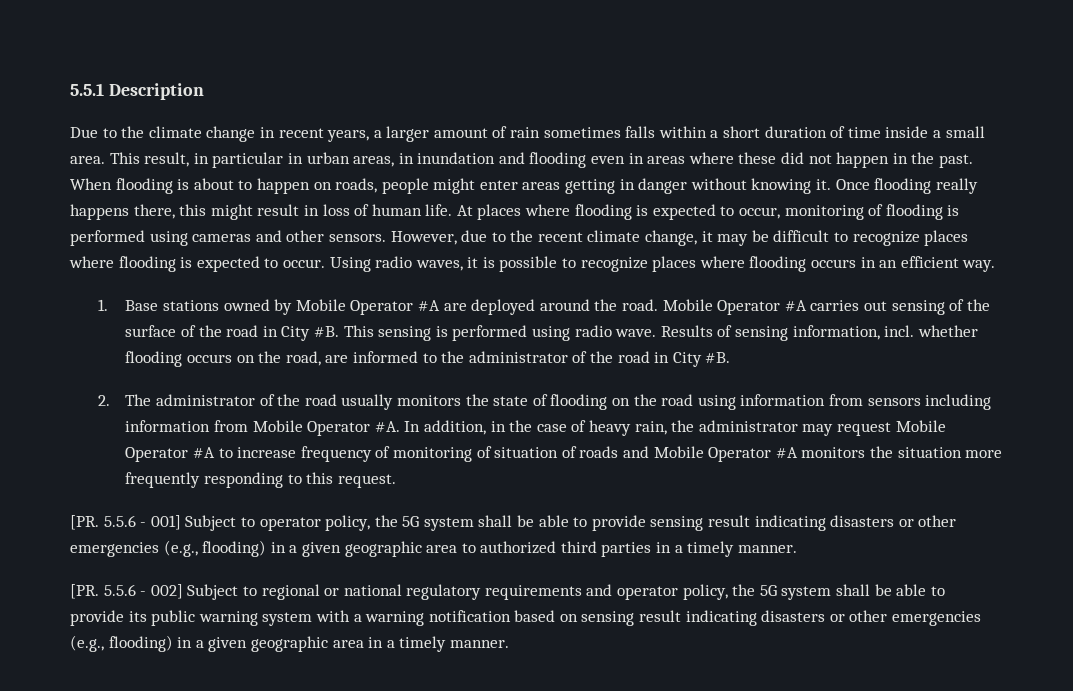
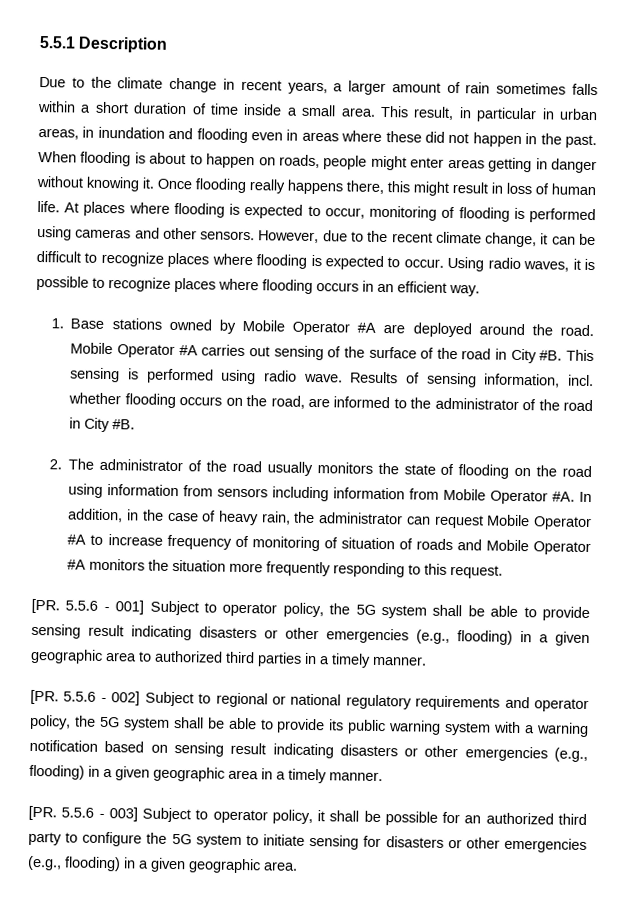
- However, due to the recent climate change, it may be difficult to recognize places where flooding is expected to occur.
+ However, due to the recent climate change, it can be difficult to recognize places where flooding is expected to occur.
- In addition, in the case of heavy rain, the administrator may request Mobile Operator #A to increase frequency of monitoring of situation of roads and Mobile Operator #A monitors the situation more frequently responding to this request.
+ In addition, in the case of heavy rain, the administrator can request Mobile Operator #A to increase frequency of monitoring of situation of roads and Mobile Operator #A monitors the situation more frequently responding to this request.
+ [PR. 5.5.6 - 003] Subject to operator policy, it shall be possible for an authorized third party to configure the 5G system to initiate sensing for disasters or other emergencies (e.g., flooding) in a given geographic area.

